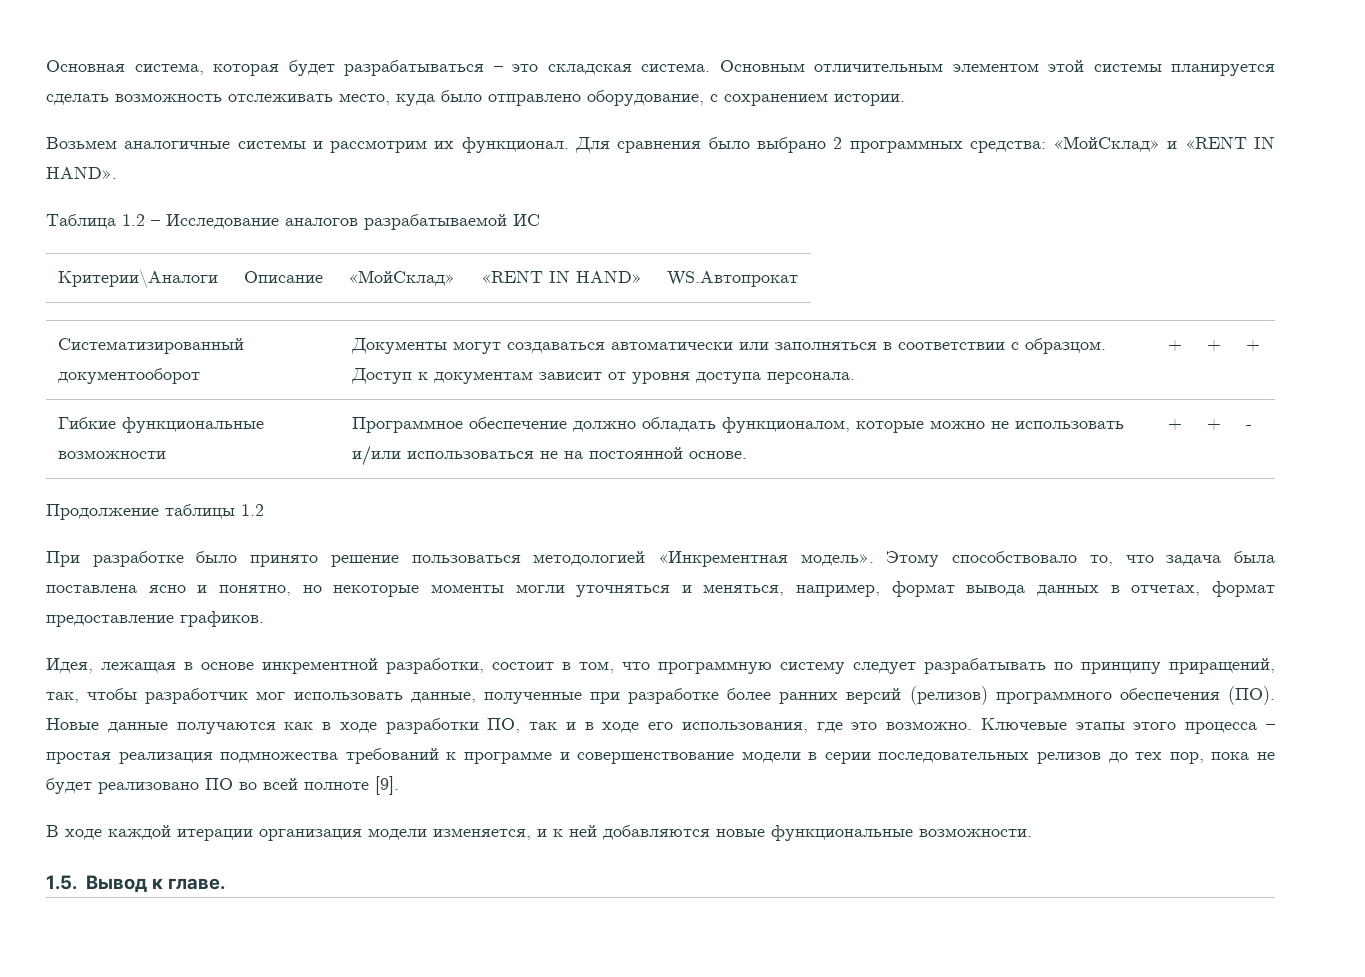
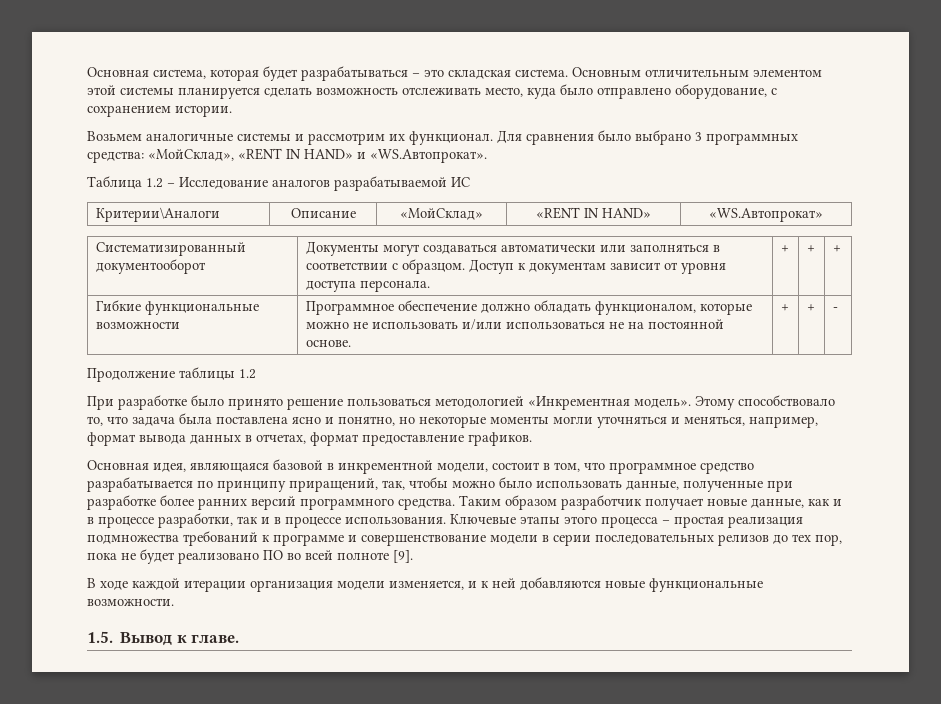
- Для сравнения было выбрано 2 программных средства: «МойСклад» и «RENT IN HAND».
+ Для сравнения было выбрано 3 программных средства: «МойСклад», «RENT IN HAND» и «WS.Автопрокат».
- Критерии\Аналоги | Описание | «МойСклад» | «RENT IN HAND» | WS.Автопрокат
+ Критерии\Аналоги | Описание | «МойСклад» | «RENT IN HAND» | «WS.Автопрокат»
- Идея, лежащая в основе инкрементной разработки, состоит в том, что программную систему следует разрабатывать по принципу приращений, так, чтобы разработчик мог использовать данные, полученные при разработке более ранних версий (релизов) программного обеспечения (ПО). Новые данные получаются как в ходе разработки ПО, так и в ходе его использования, где это возможно.
+ Основная идея, являющаяся базовой в инкрементной модели, состоит в том, что программное средство разрабатывается по принципу приращений, так, чтобы можно было использовать данные, полученные при разработке более ранних версий программного средства. Таким образом разработчик получает новые данные, как и в процессе разработки, так и в процессе использования.

